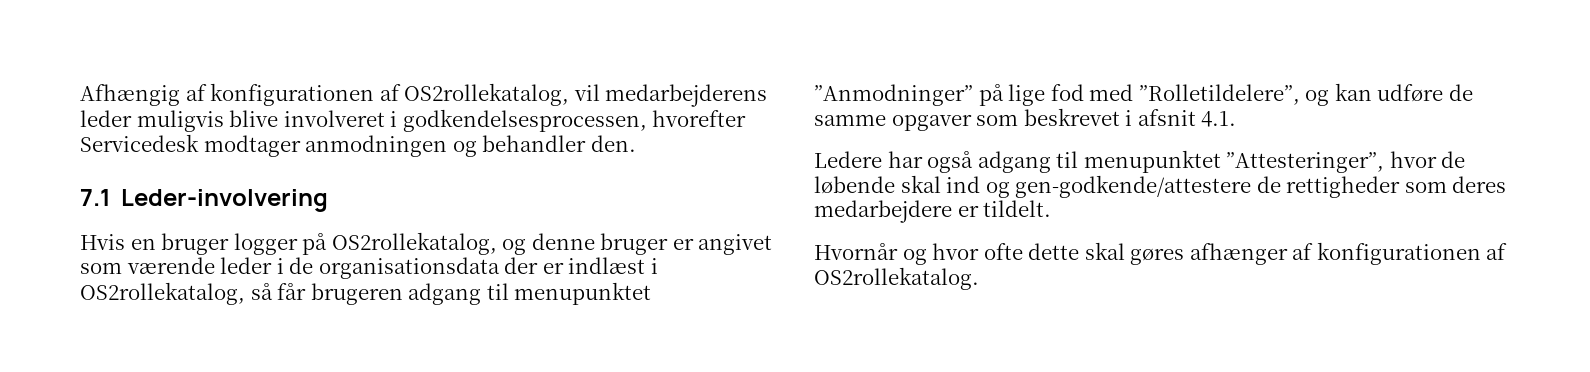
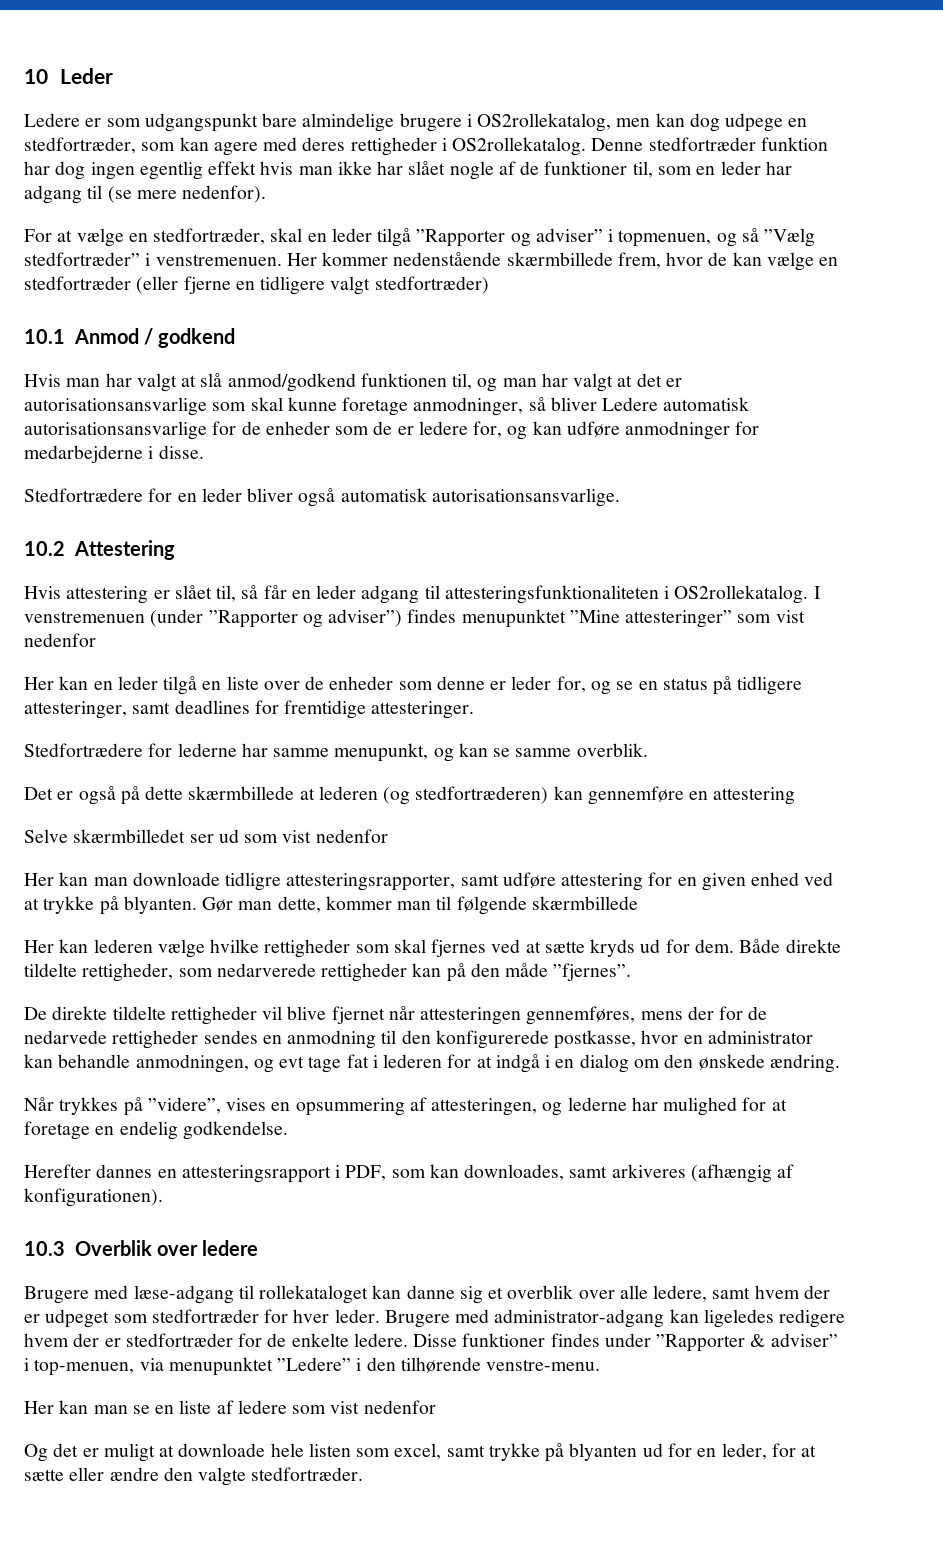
- Afhængig af konfigurationen af OS2rollekatalog, vil medarbejderens leder muligvis blive involveret i godkendelsesprocessen, hvorefter Servicedesk modtager anmodningen og behandler den.
- 7.1 Leder-involvering
- Hvis en bruger logger på OS2rollekatalog, og denne bruger er angivet som værende leder i de organisationsdata der er indlæst i OS2rollekatalog, så får brugeren adgang til menupunktet ”Anmodninger” på lige fod med ”Rolletildelere”, og kan udføre de samme opgaver som beskrevet i afsnit 4.1.
- Ledere har også adgang til menupunktet ”Attesteringer”, hvor de løbende skal ind og gen-godkende/attestere de rettigheder som deres medarbejdere er tildelt.
- Hvornår og hvor ofte dette skal gøres afhænger af konfigurationen af OS2rollekatalog.
+ 10 Leder
+ Ledere er som udgangspunkt bare almindelige brugere i OS2rollekatalog, men kan dog udpege en stedfortræder, som kan agere med deres rettigheder i OS2rollekatalog. Denne stedfortræder funktion har dog ingen egentlig effekt hvis man ikke har slået nogle af de funktioner til, som en leder har adgang til (se mere nedenfor).
+ For at vælge en stedfortræder, skal en leder tilgå ”Rapporter og adviser” i topmenuen, og så ”Vælg stedfortræder” i venstremenuen. Her kommer nedenstående skærmbillede frem, hvor de kan vælge en stedfortræder (eller fjerne en tidligere valgt stedfortræder)
+ 10.1 Anmod / godkend
+ Hvis man har valgt at slå anmod/godkend funktionen til, og man har valgt at det er autorisationsansvarlige som skal kunne foretage anmodninger, så bliver Ledere automatisk autorisationsansvarlige for de enheder som de er ledere for, og kan udføre anmodninger for medarbejderne i disse.
+ Stedfortrædere for en leder bliver også automatisk autorisationsansvarlige.
+ 10.2 Attestering
+ Hvis attestering er slået til, så får en leder adgang til attesteringsfunktionaliteten i OS2rollekatalog. I venstremenuen (under ”Rapporter og adviser”) findes menupunktet ”Mine attesteringer” som vist nedenfor
+ Her kan en leder tilgå en liste over de enheder som denne er leder for, og se en status på tidligere attesteringer, samt deadlines for fremtidige attesteringer.
+ Stedfortrædere for lederne har samme menupunkt, og kan se samme overblik.
+ Det er også på dette skærmbillede at lederen (og stedfortræderen) kan gennemføre en attestering
+ Selve skærmbilledet ser ud som vist nedenfor
+ Her kan man downloade tidligre attesteringsrapporter, samt udføre attestering for en given enhed ved at trykke på blyanten. Gør man dette, kommer man til følgende skærmbillede
+ Her kan lederen vælge hvilke rettigheder som skal fjernes ved at sætte kryds ud for dem. Både direkte tildelte rettigheder, som nedarverede rettigheder kan på den måde ”fjernes”.
+ De direkte tildelte rettigheder vil blive fjernet når attesteringen gennemføres, mens der for de nedarvede rettigheder sendes en anmodning til den konfigurerede postkasse, hvor en administrator kan behandle anmodningen, og evt tage fat i lederen for at indgå i en dialog om den ønskede ændring.
+ Når trykkes på ”videre”, vises en opsummering af attesteringen, og lederne har mulighed for at foretage en endelig godkendelse.
+ Herefter dannes en attesteringsrapport i PDF, som kan downloades, samt arkiveres (afhængig af konfigurationen).
+ 10.3 Overblik over ledere
+ Brugere med læse-adgang til rollekataloget kan danne sig et overblik over alle ledere, samt hvem der er udpeget som stedfortræder for hver leder. Brugere med administrator-adgang kan ligeledes redigere hvem der er stedfortræder for de enkelte ledere. Disse funktioner findes under ”Rapporter & adviser” i top-menuen, via menupunktet ”Ledere” i den tilhørende venstre-menu.
+ Her kan man se en liste af ledere som vist nedenfor
+ Og det er muligt at downloade hele listen som excel, samt trykke på blyanten ud for en leder, for at sætte eller ændre den valgte stedfortræder.

